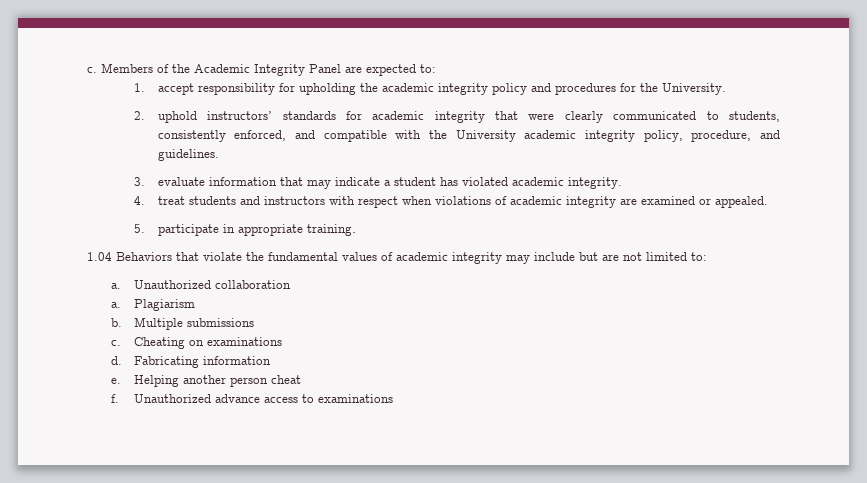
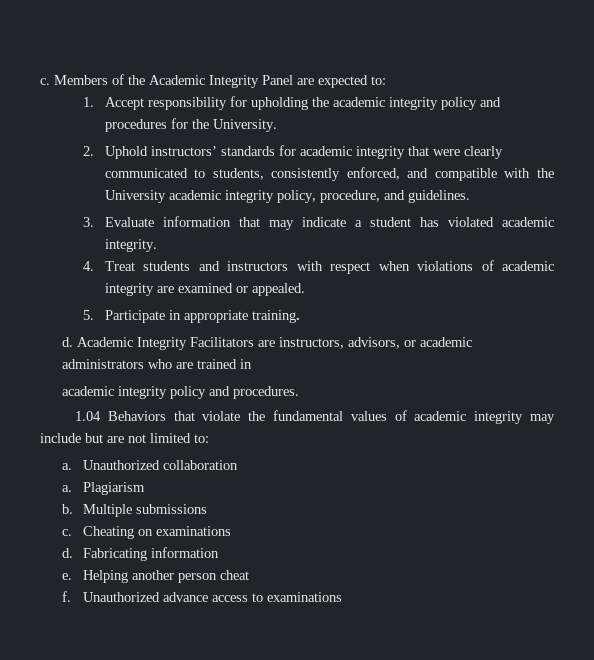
- 1. accept responsibility for upholding the academic integrity policy and procedures for the University.
+ 1. Accept responsibility for upholding the academic integrity policy and procedures for the University.
- 2. uphold instructors’ standards for academic integrity that were clearly communicated to students, consistently enforced, and compatible with the University academic integrity policy, procedure, and guidelines.
+ 2. Uphold instructors’ standards for academic integrity that were clearly communicated to students, consistently enforced, and compatible with the University academic integrity policy, procedure, and guidelines.
- 3. evaluate information that may indicate a student has violated academic integrity.
+ 3. Evaluate information that may indicate a student has violated academic integrity.
- 4. treat students and instructors with respect when violations of academic integrity are examined or appealed.
+ 4. Treat students and instructors with respect when violations of academic integrity are examined or appealed.
- 5. participate in appropriate training.
+ 5. Participate in appropriate training.
+ d. Academic Integrity Facilitators are instructors, advisors, or academic administrators who are trained in
+ academic integrity policy and procedures.

